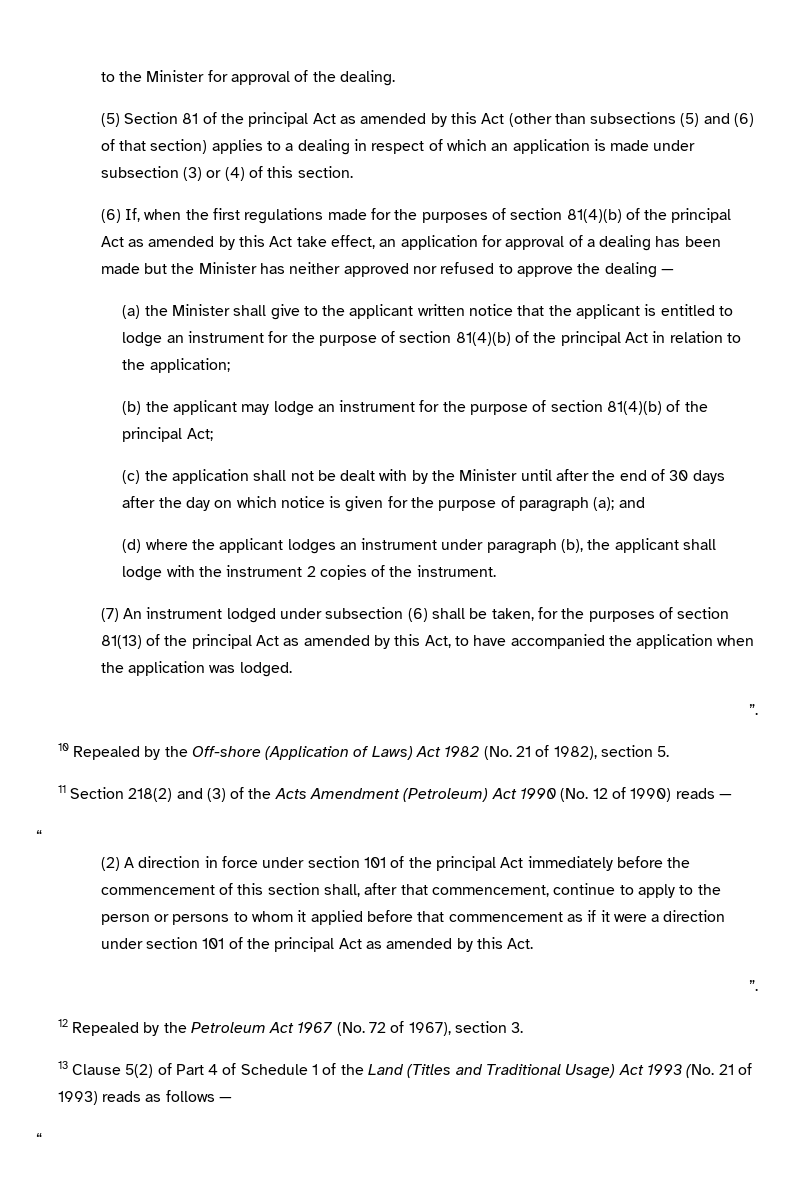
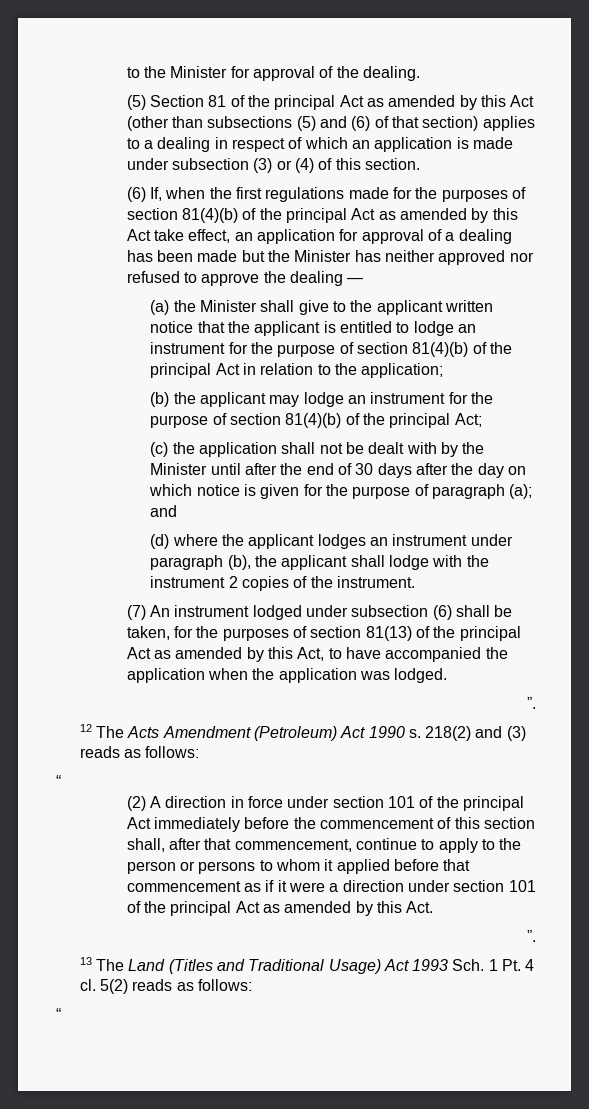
- 10 Repealed by the Off-shore (Application of Laws) Act 1982 (No. 21 of 1982), section 5.
- 11 Section 218(2) and (3) of the Acts Amendment (Petroleum) Act 1990 (No. 12 of 1990) reads —
+ 12 The Acts Amendment (Petroleum) Act 1990 s. 218(2) and (3) reads as follows:
- 12 Repealed by the Petroleum Act 1967 (No. 72 of 1967), section 3.
- 13 Clause 5(2) of Part 4 of Schedule 1 of the Land (Titles and Traditional Usage) Act 1993 (No. 21 of 1993) reads as follows —
+ 13 The Land (Titles and Traditional Usage) Act 1993 Sch. 1 Pt. 4 cl. 5(2) reads as follows:

